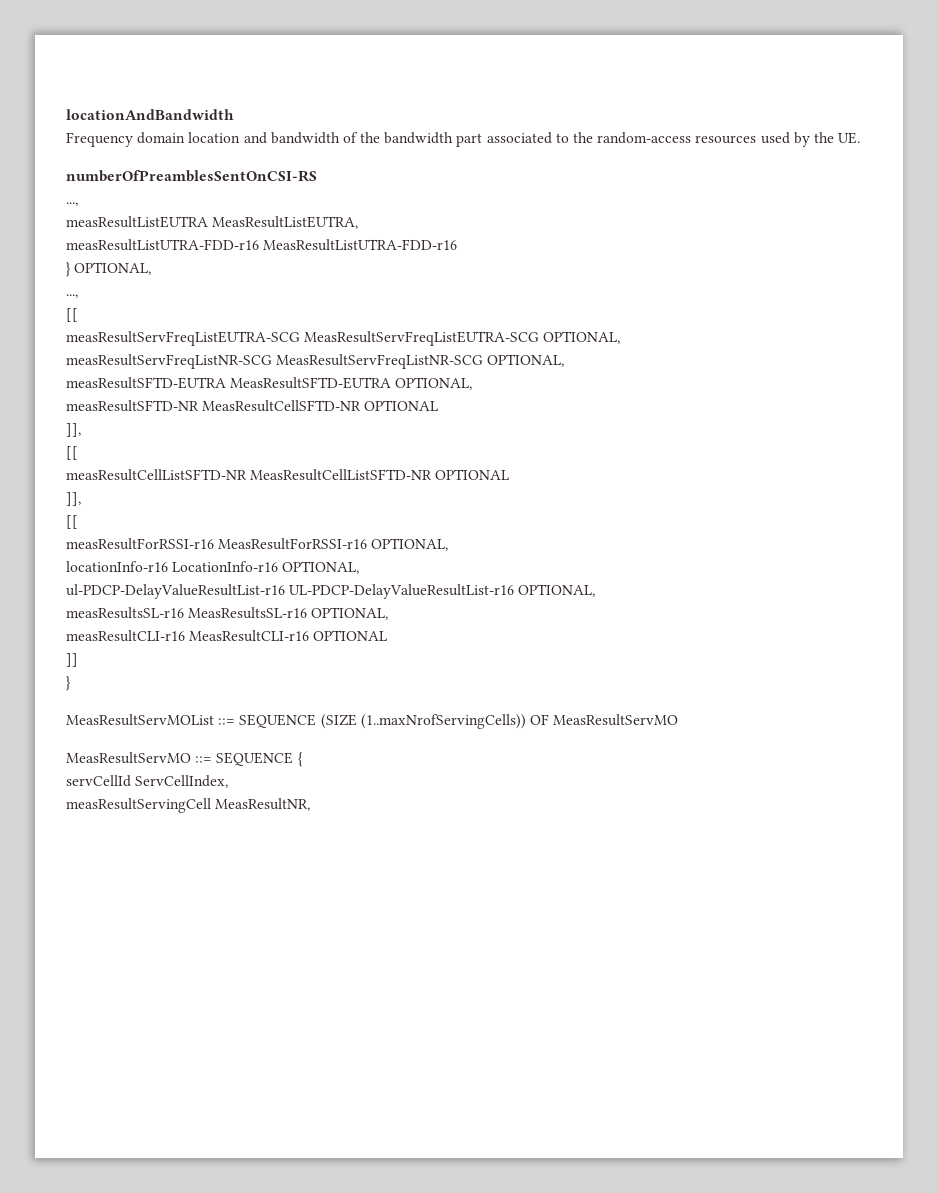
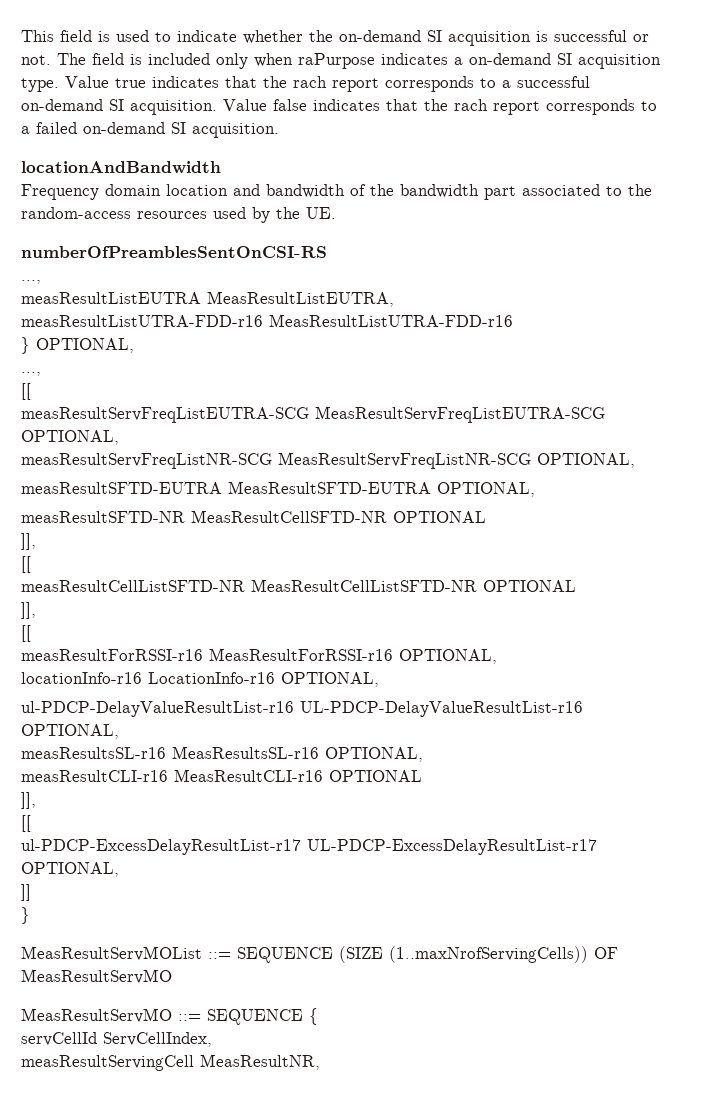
+ This field is used to indicate whether the on-demand SI acquisition is successful or not. The field is included only when raPurpose indicates a on-demand SI acquisition type. Value true indicates that the rach report corresponds to a successful on-demand SI acquisition. Value false indicates that the rach report corresponds to a failed on-demand SI acquisition.
  measResultCLI-r16 MeasResultCLI-r16 OPTIONAL
+ ]],
+ [[
+ ul-PDCP-ExcessDelayResultList-r17 UL-PDCP-ExcessDelayResultList-r17 OPTIONAL,

